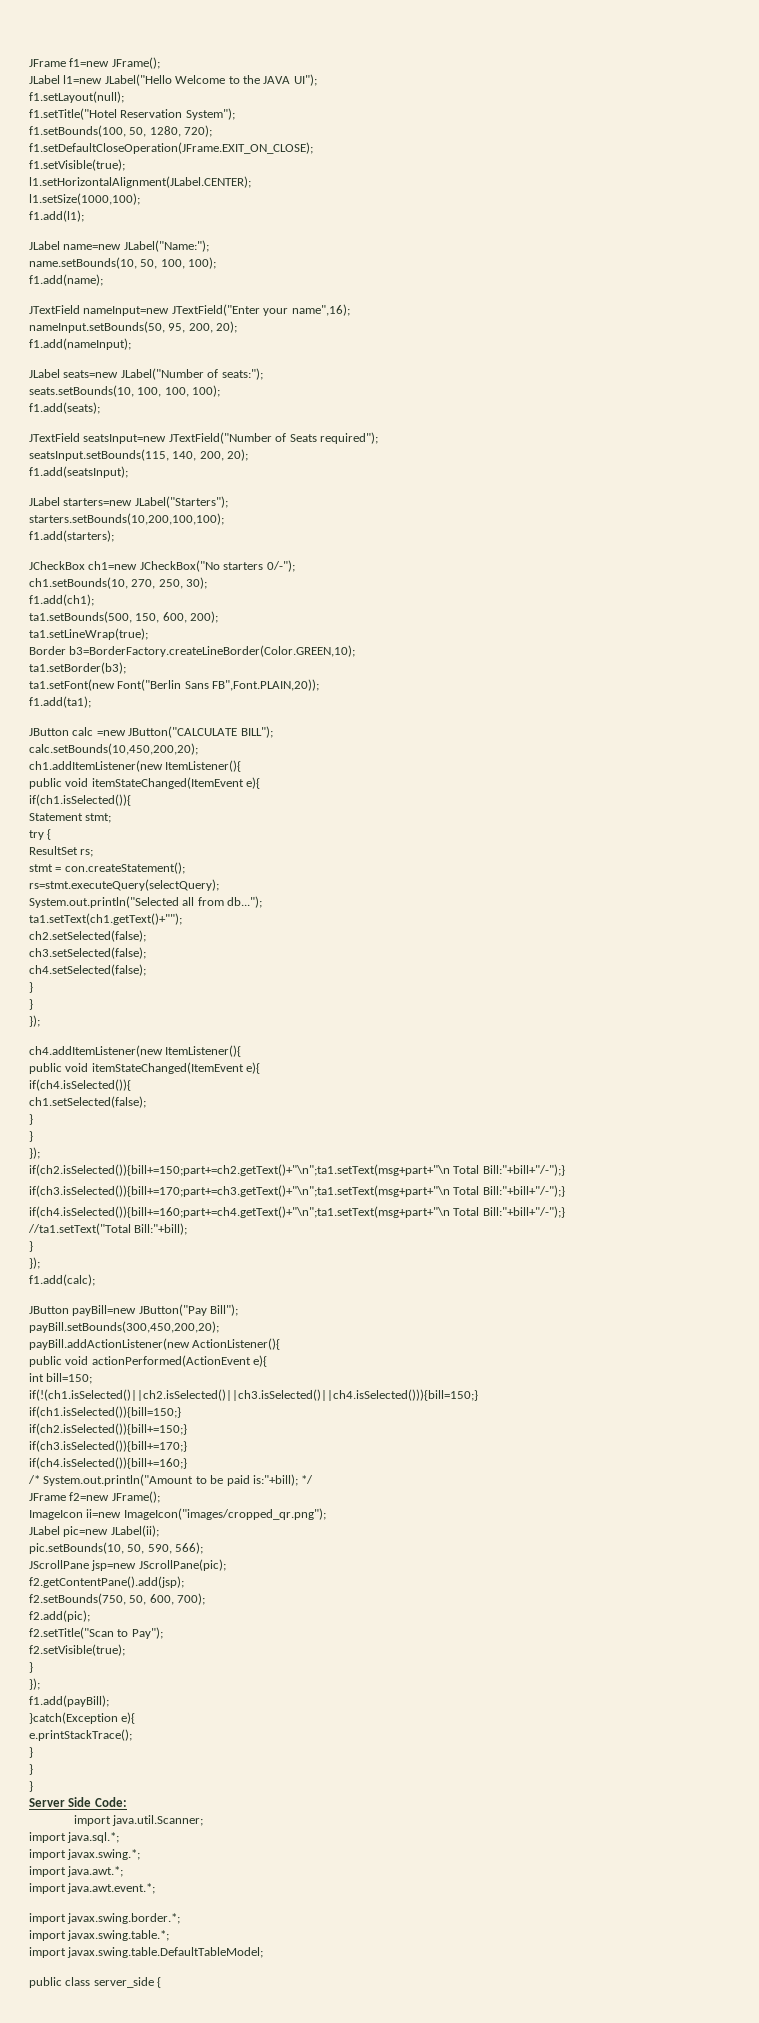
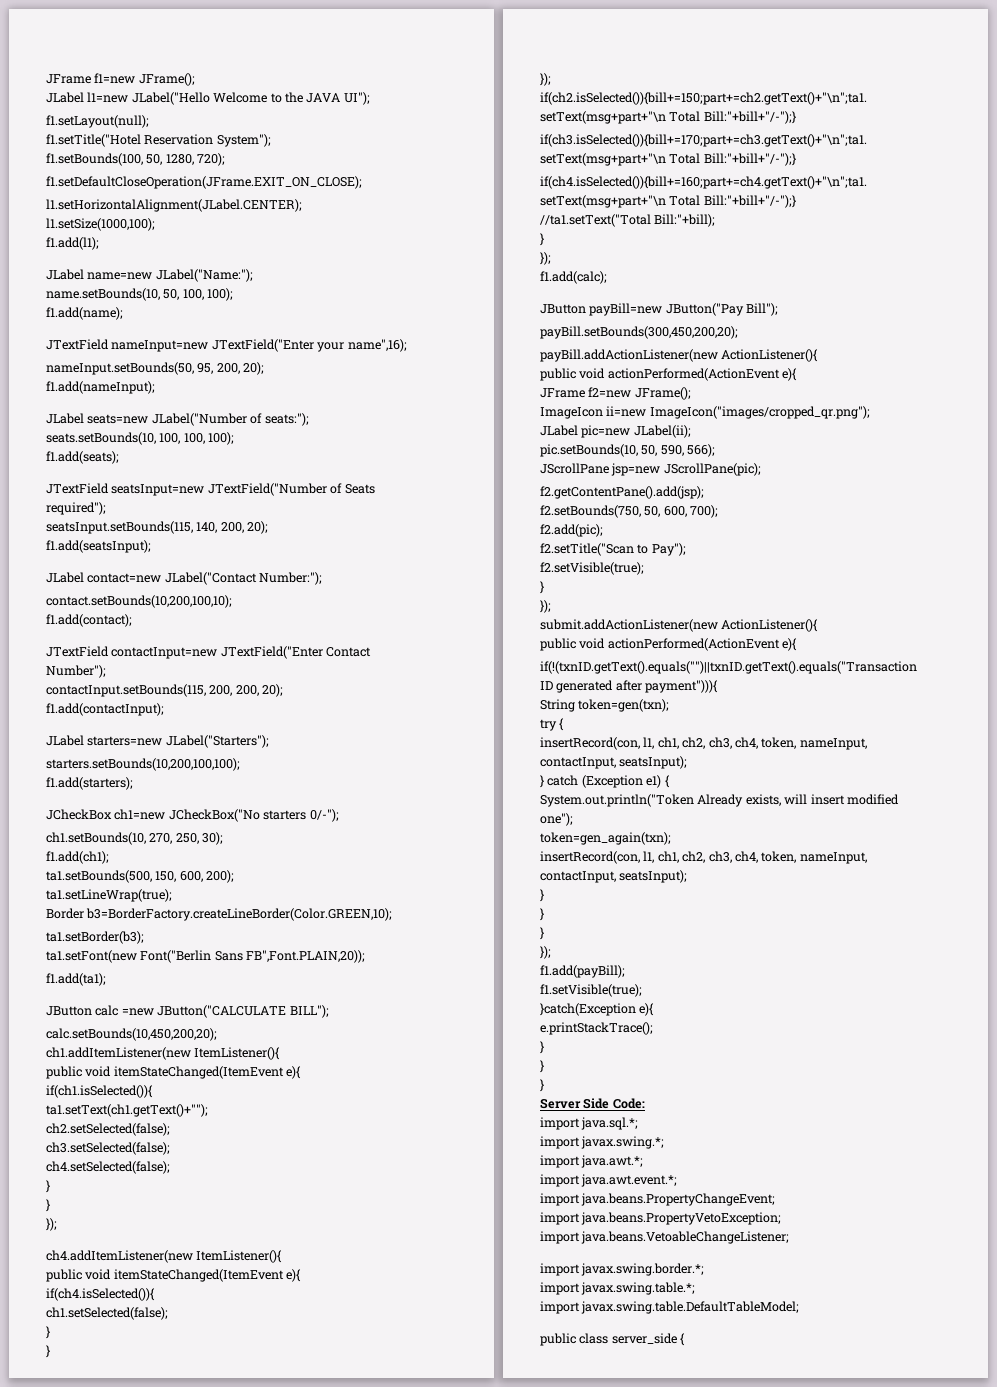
- f1.setVisible(true);
+ JLabel contact=new JLabel("Contact Number:");
+ contact.setBounds(10,200,100,10);
+ f1.add(contact);
+ JTextField contactInput=new JTextField("Enter Contact Number");
+ contactInput.setBounds(115, 200, 200, 20);
+ f1.add(contactInput);
- Statement stmt;
- try {
- ResultSet rs;
- stmt = con.createStatement();
- rs=stmt.executeQuery(selectQuery);
- System.out.println("Selected all from db...");
- int bill=150;
- if(!(ch1.isSelected()||ch2.isSelected()||ch3.isSelected()||ch4.isSelected())){bill=150;}
- if(ch1.isSelected()){bill=150;}
- if(ch2.isSelected()){bill+=150;}
- if(ch3.isSelected()){bill+=170;}
- if(ch4.isSelected()){bill+=160;}
- /* System.out.println("Amount to be paid is:"+bill); */
+ submit.addActionListener(new ActionListener(){
+ public void actionPerformed(ActionEvent e){
+ if(!(txnID.getText().equals("")||txnID.getText().equals("Transaction ID generated after payment"))){
+ String token=gen(txn);
+ try {
+ insertRecord(con, l1, ch1, ch2, ch3, ch4, token, nameInput, contactInput, seatsInput);
+ } catch (Exception e1) {
+ System.out.println("Token Already exists, will insert modified one");
+ token=gen_again(txn);
+ insertRecord(con, l1, ch1, ch2, ch3, ch4, token, nameInput, contactInput, seatsInput);
+ }
+ }
+ }
+ });
+ f1.setVisible(true);
- import java.util.Scanner;
+ import java.beans.PropertyChangeEvent;
+ import java.beans.PropertyVetoException;
+ import java.beans.VetoableChangeListener;

